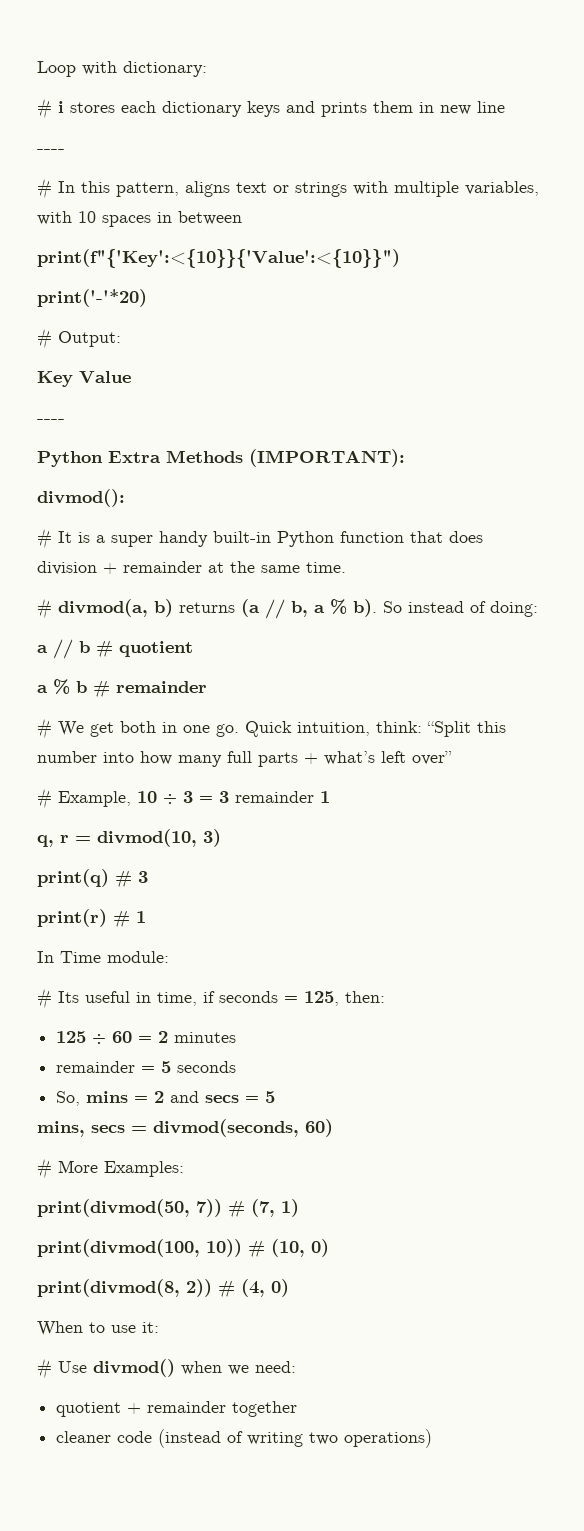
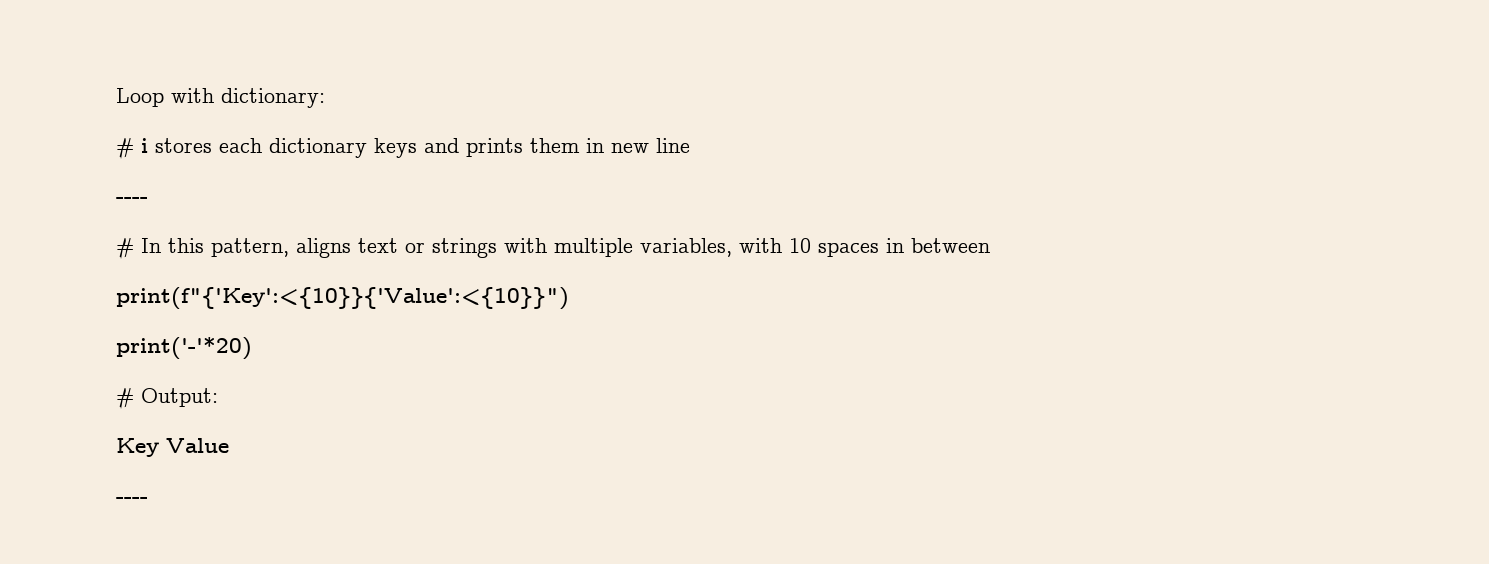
- Python Extra Methods (IMPORTANT):
- divmod():
- # It is a super handy built-in Python function that does division + remainder at the same time.
- # divmod(a, b) returns (a // b, a % b). So instead of doing:
- a // b # quotient
- a % b # remainder
- # We get both in one go. Quick intuition, think: “Split this number into how many full parts + what’s left over”
- # Example, 10 ÷ 3 = 3 remainder 1
- q, r = divmod(10, 3)
- print(q) # 3
- print(r) # 1
- In Time module:
- # Its useful in time, if seconds = 125, then:
- 125 ÷ 60 = 2 minutes
- remainder = 5 seconds
- So, mins = 2 and secs = 5
- mins, secs = divmod(seconds, 60)
- # More Examples:
- print(divmod(50, 7)) # (7, 1)
- print(divmod(100, 10)) # (10, 0)
- print(divmod(8, 2)) # (4, 0)
- When to use it:
- # Use divmod() when we need:
- quotient + remainder together
- cleaner code (instead of writing two operations)

